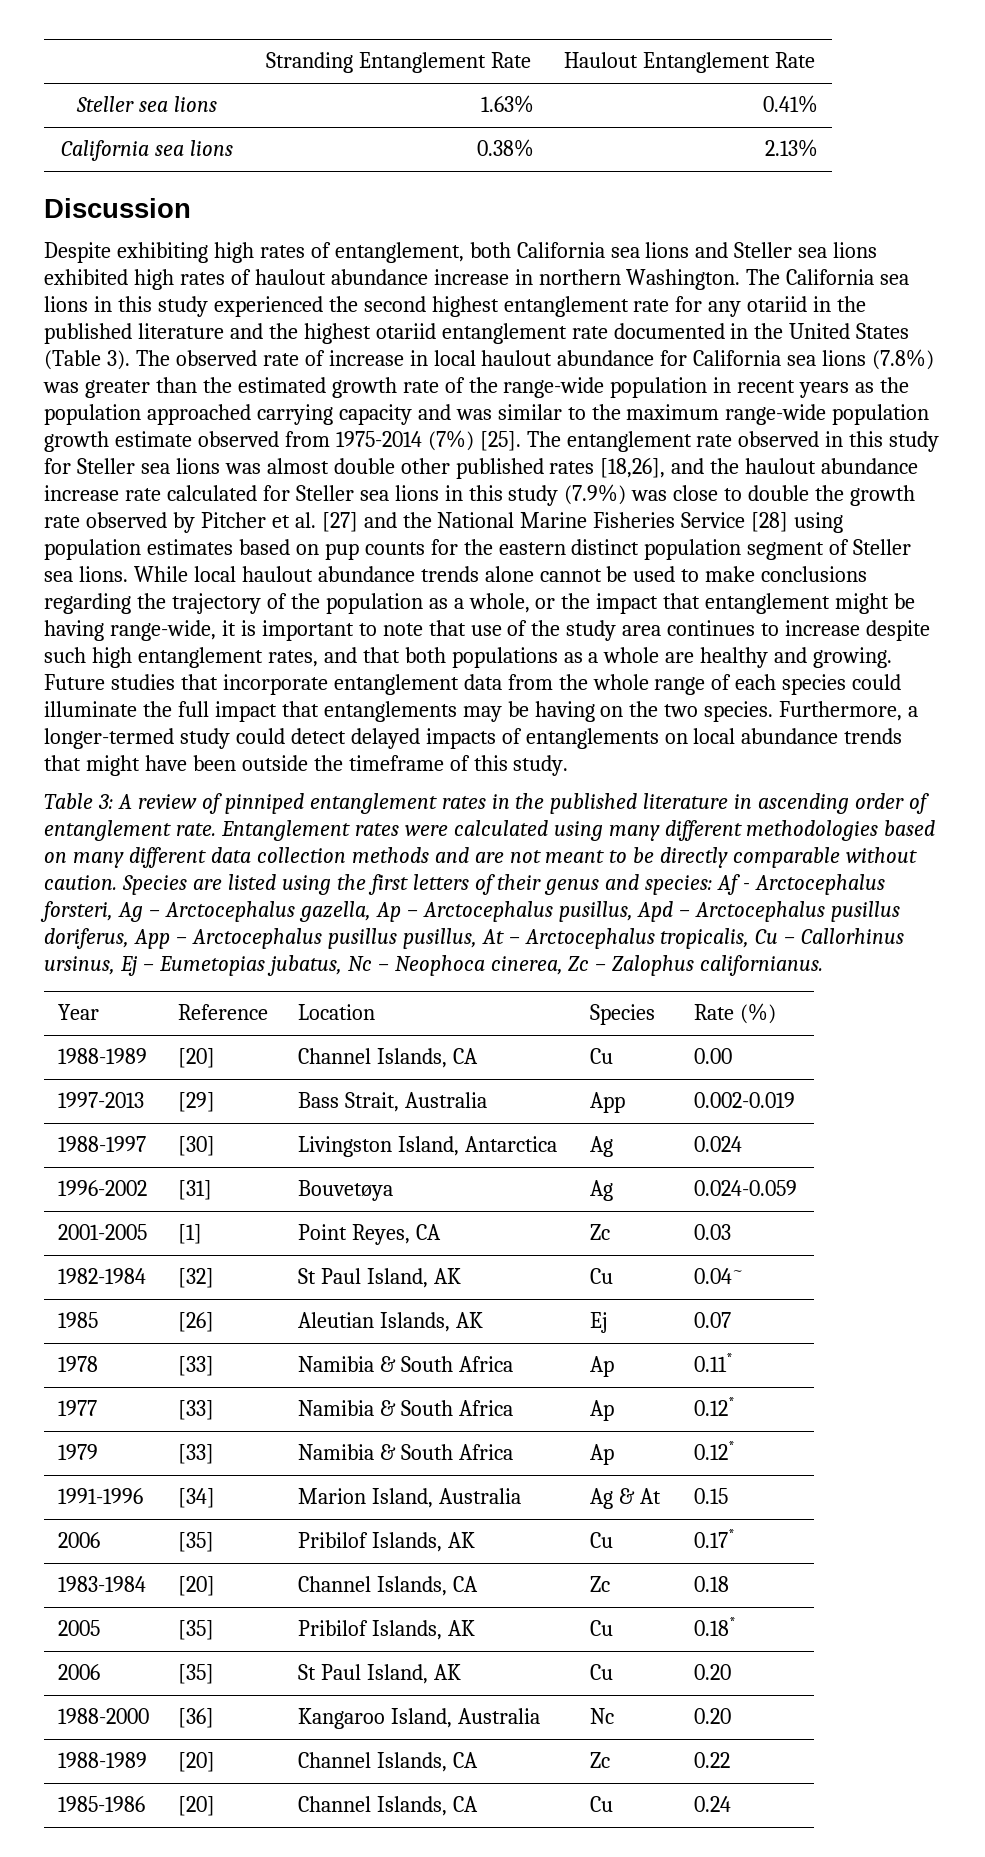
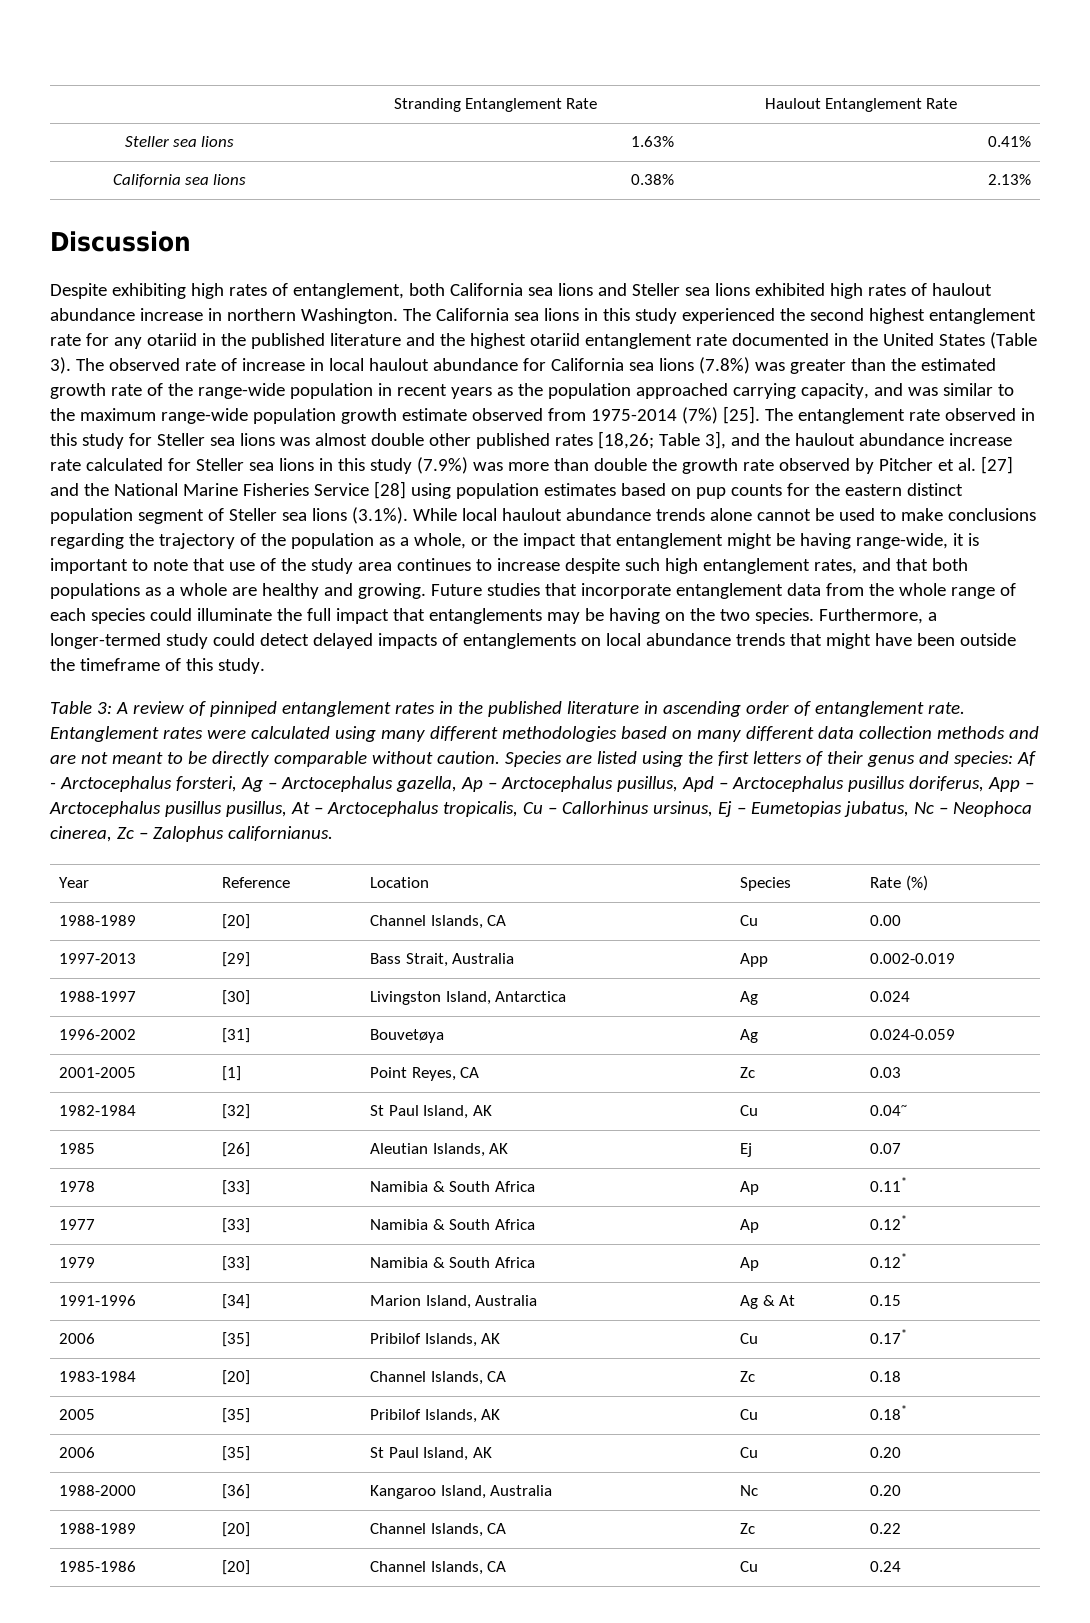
- The observed rate of increase in local haulout abundance for California sea lions (7.8%) was greater than the estimated growth rate of the range-wide population in recent years as the population approached carrying capacity and was similar to the maximum range-wide population growth estimate observed from 1975-2014 (7%) [25].
+ The observed rate of increase in local haulout abundance for California sea lions (7.8%) was greater than the estimated growth rate of the range-wide population in recent years as the population approached carrying capacity, and was similar to the maximum range-wide population growth estimate observed from 1975-2014 (7%) [25].
- The entanglement rate observed in this study for Steller sea lions was almost double other published rates [18,26], and the haulout abundance increase rate calculated for Steller sea lions in this study (7.9%) was close to double the growth rate observed by Pitcher et al. [27] and the National Marine Fisheries Service [28] using population estimates based on pup counts for the eastern distinct population segment of Steller sea lions. While local haulout abundance trends alone cannot be used to make conclusions regarding the trajectory of the population as a whole, or the impact that entanglement might be having range-wide, it is important to note that use of the study area continues to increase despite such high entanglement rates, and that both populations as a whole are healthy and growing.
+ The entanglement rate observed in this study for Steller sea lions was almost double other published rates [18,26; Table 3], and the haulout abundance increase rate calculated for Steller sea lions in this study (7.9%) was more than double the growth rate observed by Pitcher et al. [27] and the National Marine Fisheries Service [28] using population estimates based on pup counts for the eastern distinct population segment of Steller sea lions (3.1%). While local haulout abundance trends alone cannot be used to make conclusions regarding the trajectory of the population as a whole, or the impact that entanglement might be having range-wide, it is important to note that use of the study area continues to increase despite such high entanglement rates, and that both populations as a whole are healthy and growing.

